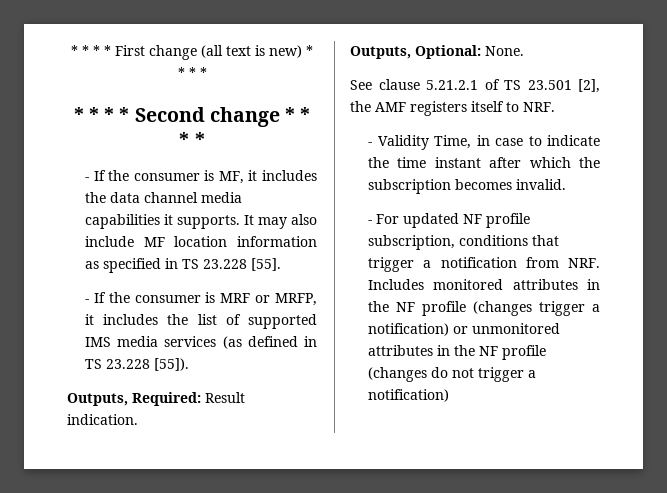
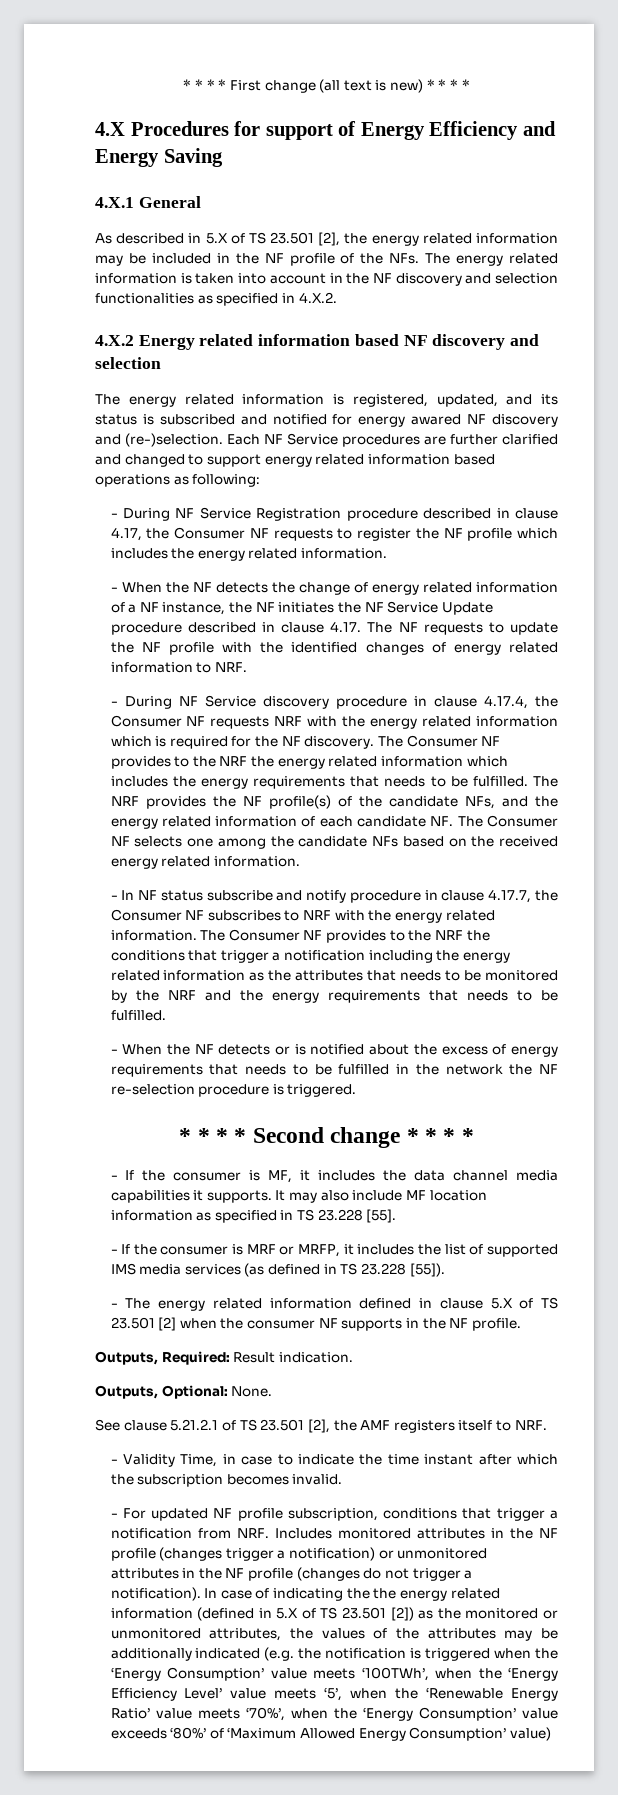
+ 4.X Procedures for support of Energy Efficiency and Energy Saving
+ 4.X.1 General
+ As described in 5.X of TS 23.501 [2], the energy related information may be included in the NF profile of the NFs. The energy related information is taken into account in the NF discovery and selection functionalities as specified in 4.X.2.
+ 4.X.2 Energy related information based NF discovery and selection
+ The energy related information is registered, updated, and its status is subscribed and notified for energy awared NF discovery and (re-)selection. Each NF Service procedures are further clarified and changed to support energy related information based operations as following:
+ - During NF Service Registration procedure described in clause 4.17, the Consumer NF requests to register the NF profile which includes the energy related information.
+ - When the NF detects the change of energy related information of a NF instance, the NF initiates the NF Service Update procedure described in clause 4.17. The NF requests to update the NF profile with the identified changes of energy related information to NRF.
+ - During NF Service discovery procedure in clause 4.17.4, the Consumer NF requests NRF with the energy related information which is required for the NF discovery. The Consumer NF provides to the NRF the energy related information which includes the energy requirements that needs to be fulfilled. The NRF provides the NF profile(s) of the candidate NFs, and the energy related information of each candidate NF. The Consumer NF selects one among the candidate NFs based on the received energy related information.
+ - In NF status subscribe and notify procedure in clause 4.17.7, the Consumer NF subscribes to NRF with the energy related information. The Consumer NF provides to the NRF the conditions that trigger a notification including the energy related information as the attributes that needs to be monitored by the NRF and the energy requirements that needs to be fulfilled.
+ - When the NF detects or is notified about the excess of energy requirements that needs to be fulfilled in the network the NF re-selection procedure is triggered.
+ - The energy related information defined in clause 5.X of TS 23.501 [2] when the consumer NF supports in the NF profile.
- - For updated NF profile subscription, conditions that trigger a notification from NRF. Includes monitored attributes in the NF profile (changes trigger a notification) or unmonitored attributes in the NF profile (changes do not trigger a notification)
+ - For updated NF profile subscription, conditions that trigger a notification from NRF. Includes monitored attributes in the NF profile (changes trigger a notification) or unmonitored attributes in the NF profile (changes do not trigger a notification). In case of indicating the the energy related information (defined in 5.X of TS 23.501 [2]) as the monitored or unmonitored attributes, the values of the attributes may be additionally indicated (e.g. the notification is triggered when the ‘Energy Consumption’ value meets ‘100TWh’, when the ‘Energy Efficiency Level’ value meets ‘5’, when the ‘Renewable Energy Ratio’ value meets ‘70%’, when the ‘Energy Consumption’ value exceeds ‘80%’ of ‘Maximum Allowed Energy Consumption’ value)

